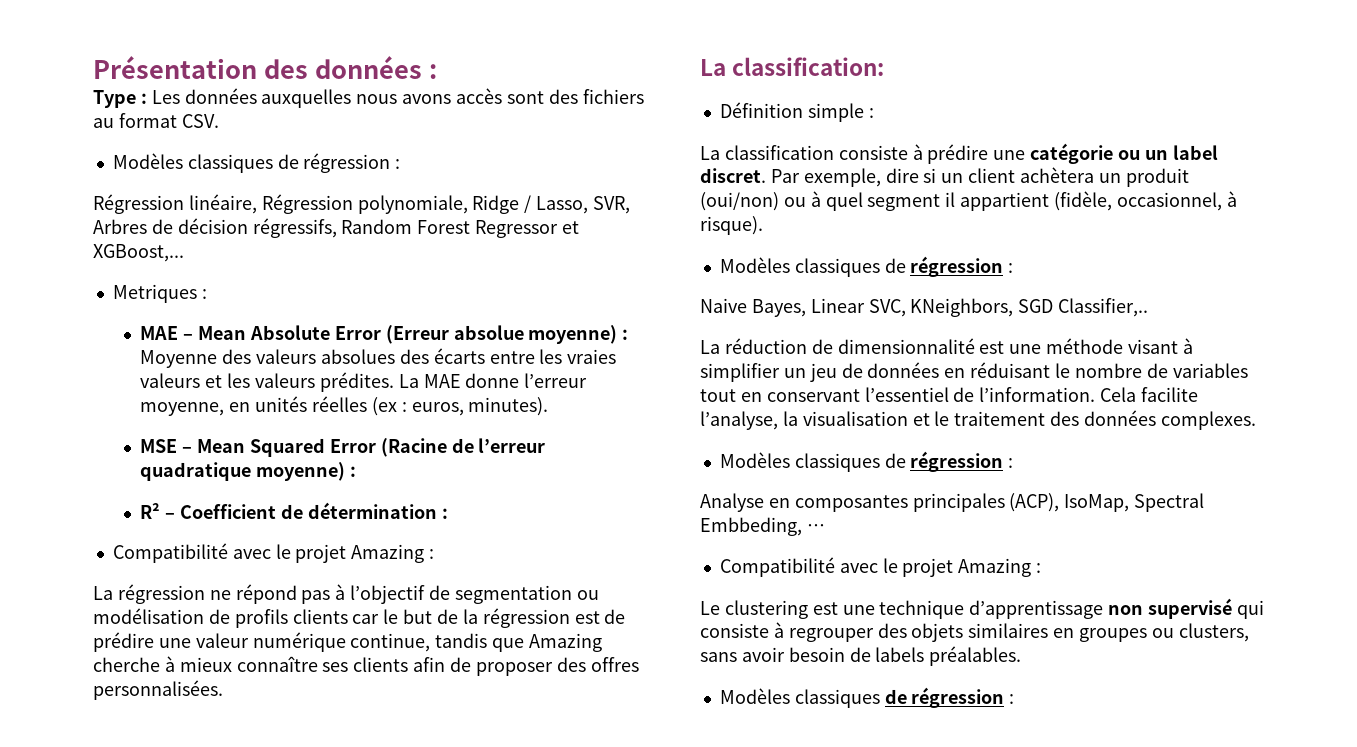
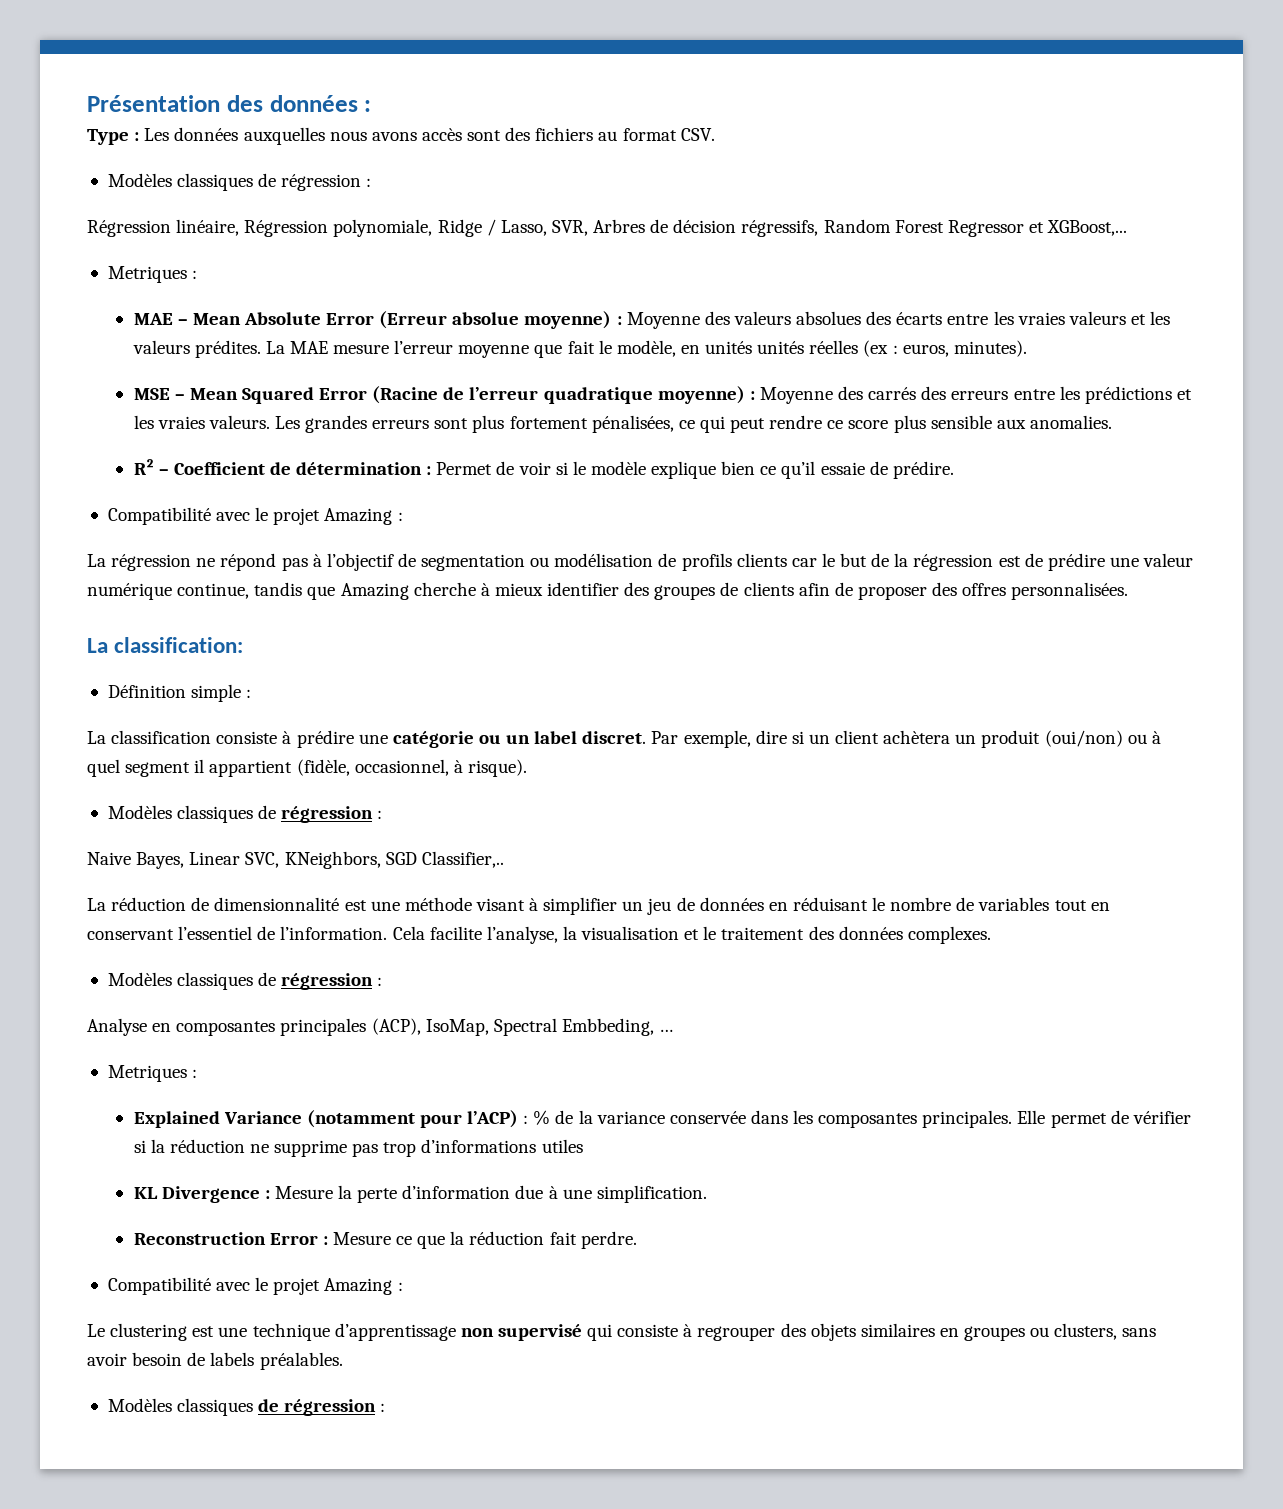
- La MAE donne l’erreur moyenne, en unités réelles (ex : euros, minutes).
+ La MAE mesure l’erreur moyenne que fait le modèle, en unités unités réelles (ex : euros, minutes).
- MSE – Mean Squared Error (Racine de l’erreur quadratique moyenne) :
+ MSE – Mean Squared Error (Racine de l’erreur quadratique moyenne) : Moyenne des carrés des erreurs entre les prédictions et les vraies valeurs. Les grandes erreurs sont plus fortement pénalisées, ce qui peut rendre ce score plus sensible aux anomalies.
- R² – Coefficient de détermination :
+ R² – Coefficient de détermination : Permet de voir si le modèle explique bien ce qu’il essaie de prédire.
- La régression ne répond pas à l’objectif de segmentation ou modélisation de profils clients car le but de la régression est de prédire une valeur numérique continue, tandis que Amazing cherche à mieux connaître ses clients afin de proposer des offres personnalisées.
+ La régression ne répond pas à l’objectif de segmentation ou modélisation de profils clients car le but de la régression est de prédire une valeur numérique continue, tandis que Amazing cherche à mieux identifier des groupes de clients afin de proposer des offres personnalisées.
  Analyse en composantes principales (ACP), IsoMap, Spectral Embbeding, …
+ Metriques :
+ Explained Variance (notamment pour l’ACP) : % de la variance conservée dans les composantes principales. Elle permet de vérifier si la réduction ne supprime pas trop d’informations utiles
+ KL Divergence : Mesure la perte d’information due à une simplification.
+ Reconstruction Error : Mesure ce que la réduction fait perdre.

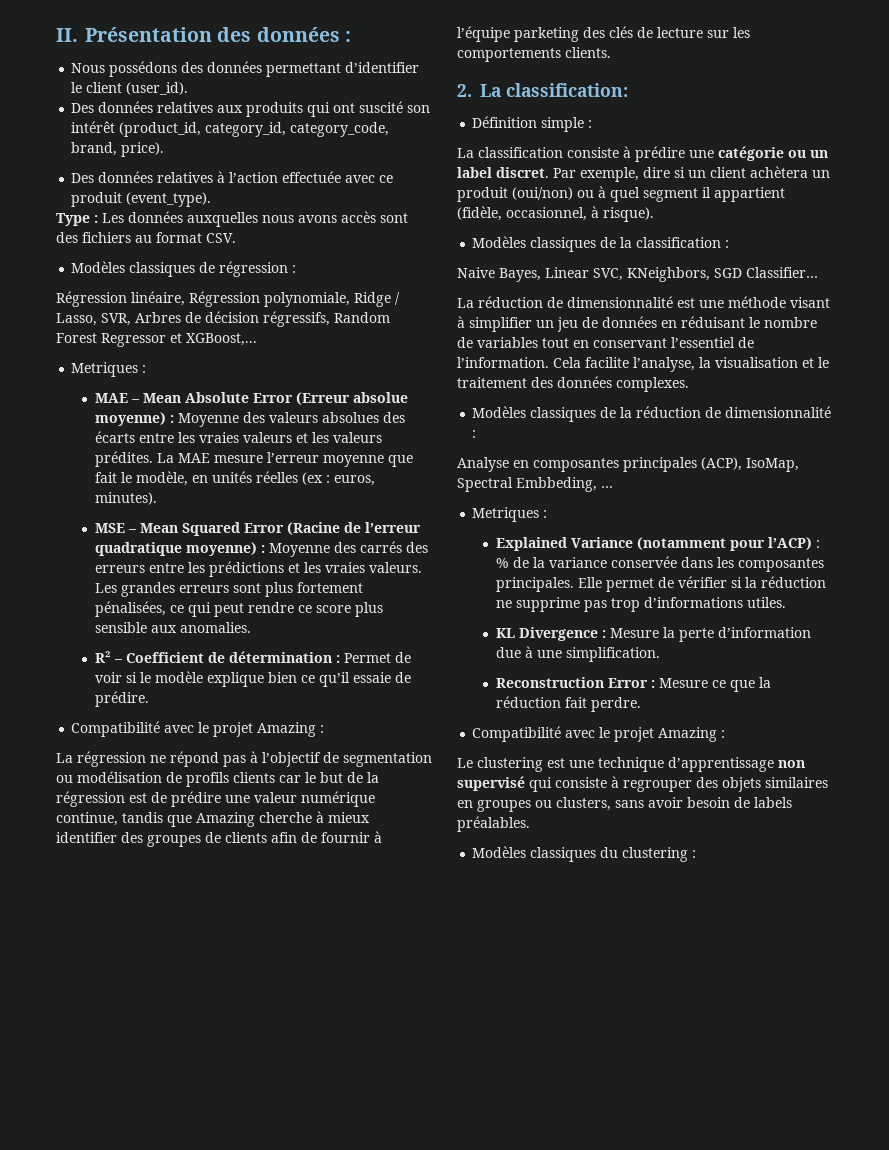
- Présentation des données :
+ II. Présentation des données :
+ Nous possédons des données permettant d’identifier le client (user_id).
+ Des données relatives aux produits qui ont suscité son intérêt (product_id, category_id, category_code, brand, price).
+ Des données relatives à l’action effectuée avec ce produit (event_type).
- La MAE mesure l’erreur moyenne que fait le modèle, en unités unités réelles (ex : euros, minutes).
+ La MAE mesure l’erreur moyenne que fait le modèle, en unités réelles (ex : euros, minutes).
- La régression ne répond pas à l’objectif de segmentation ou modélisation de profils clients car le but de la régression est de prédire une valeur numérique continue, tandis que Amazing cherche à mieux identifier des groupes de clients afin de proposer des offres personnalisées.
- La classification:
+ La régression ne répond pas à l’objectif de segmentation ou modélisation de profils clients car le but de la régression est de prédire une valeur numérique continue, tandis que Amazing cherche à mieux identifier des groupes de clients afin de fournir à l’équipe parketing des clés de lecture sur les comportements clients.
+ 2. La classification:
  Par exemple, dire si un client achètera un produit (oui/non) ou à quel segment il appartient (fidèle, occasionnel, à risque).
- Modèles classiques de régression :
+ Modèles classiques de la classification :
- Naive Bayes, Linear SVC, KNeighbors, SGD Classifier,..
+ Naive Bayes, Linear SVC, KNeighbors, SGD Classifier…
  Cela facilite l’analyse, la visualisation et le traitement des données complexes.
- Modèles classiques de régression :
+ Modèles classiques de la réduction de dimensionnalité :
- Elle permet de vérifier si la réduction ne supprime pas trop d’informations utiles
+ Elle permet de vérifier si la réduction ne supprime pas trop d’informations utiles.
  Le clustering est une technique d’apprentissage non supervisé qui consiste à regrouper des objets similaires en groupes ou clusters, sans avoir besoin de labels préalables.
- Modèles classiques de régression :
+ Modèles classiques du clustering :

